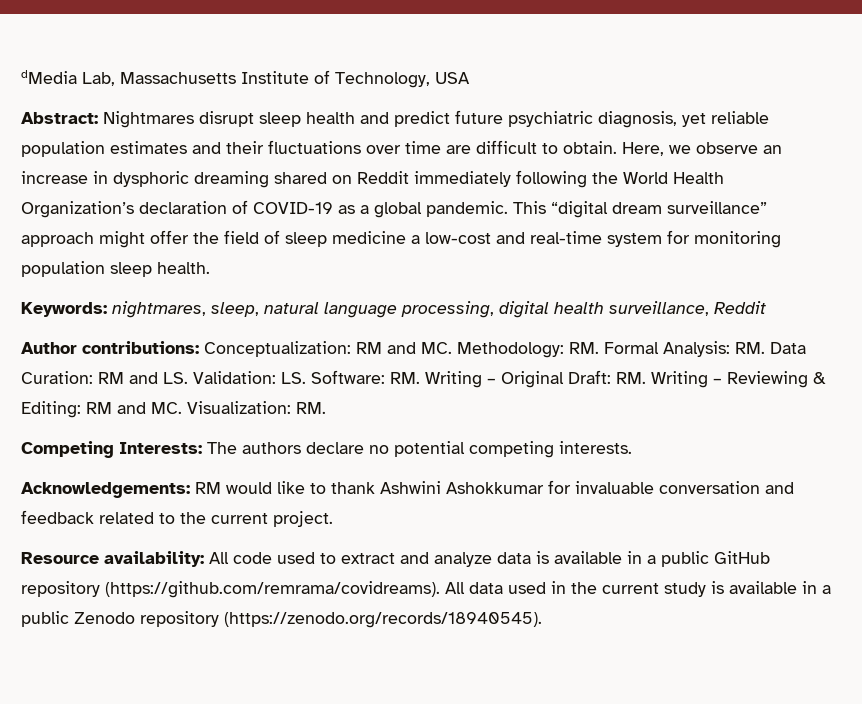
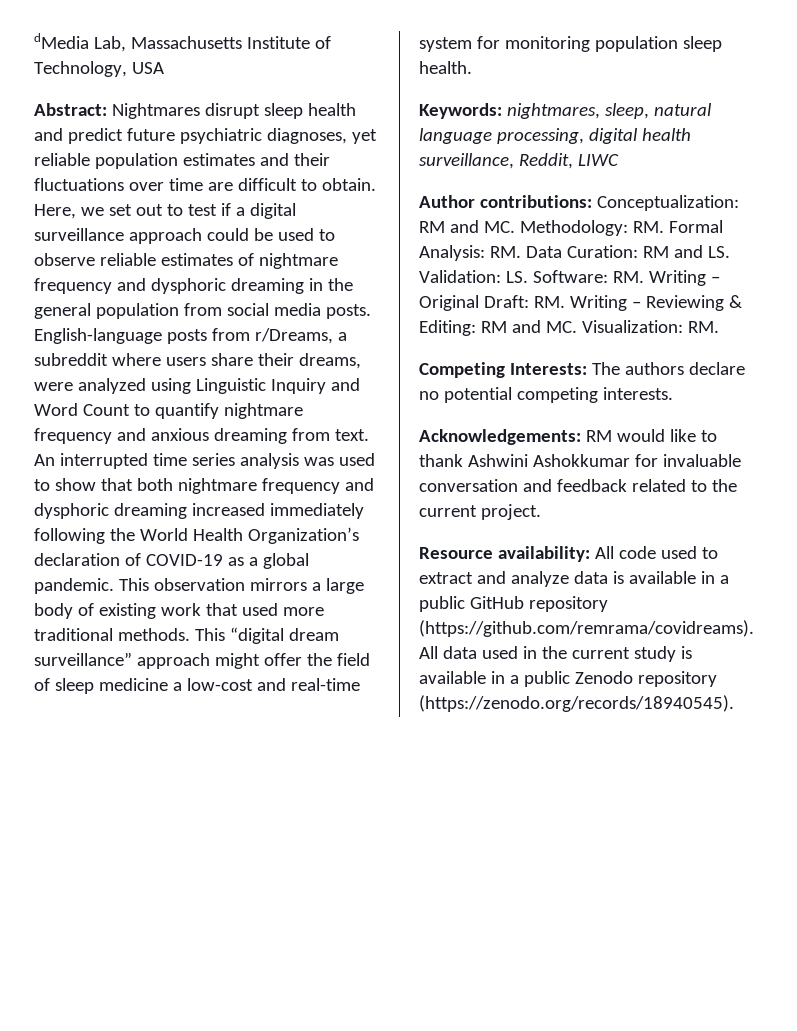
- Abstract: Nightmares disrupt sleep health and predict future psychiatric diagnosis, yet reliable population estimates and their fluctuations over time are difficult to obtain.
+ Abstract: Nightmares disrupt sleep health and predict future psychiatric diagnoses, yet reliable population estimates and their fluctuations over time are difficult to obtain.
- Here, we observe an increase in dysphoric dreaming shared on Reddit immediately following the World Health Organization’s declaration of COVID-19 as a global pandemic.
+ Here, we set out to test if a digital surveillance approach could be used to observe reliable estimates of nightmare frequency and dysphoric dreaming in the general population from social media posts. English-language posts from r/Dreams, a subreddit where users share their dreams, were analyzed using Linguistic Inquiry and Word Count to quantify nightmare frequency and anxious dreaming from text. An interrupted time series analysis was used to show that both nightmare frequency and dysphoric dreaming increased immediately following the World Health Organization’s declaration of COVID-19 as a global pandemic.
- This “digital dream surveillance” approach might offer the field of sleep medicine a low-cost and real-time system for monitoring population sleep health.
+ This observation mirrors a large body of existing work that used more traditional methods. This “digital dream surveillance” approach might offer the field of sleep medicine a low-cost and real-time system for monitoring population sleep health.
- Keywords: nightmares, sleep, natural language processing, digital health surveillance, Reddit
+ Keywords: nightmares, sleep, natural language processing, digital health surveillance, Reddit, LIWC

